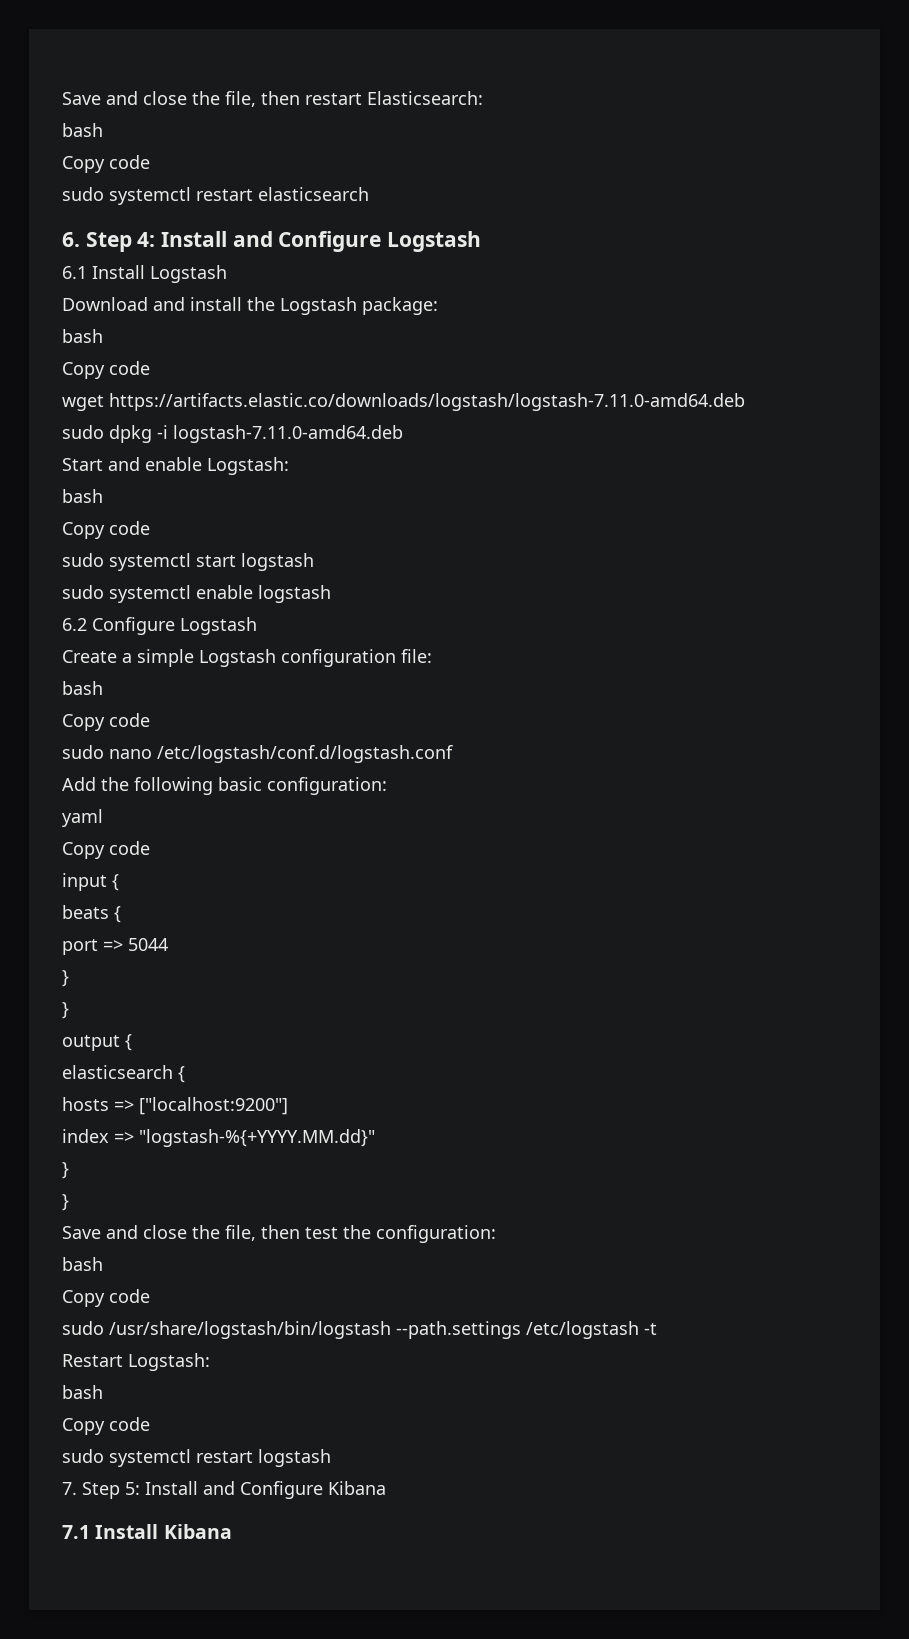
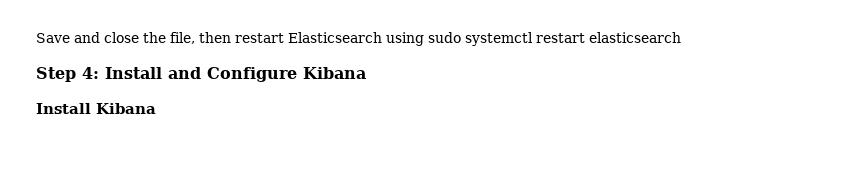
- Save and close the file, then restart Elasticsearch:
- bash
- Copy code
- sudo systemctl restart elasticsearch
+ Save and close the file, then restart Elasticsearch using sudo systemctl restart elasticsearch
- 6. Step 4: Install and Configure Logstash
- 6.1 Install Logstash
- Download and install the Logstash package:
- bash
- Copy code
- wget https://artifacts.elastic.co/downloads/logstash/logstash-7.11.0-amd64.deb
- sudo dpkg -i logstash-7.11.0-amd64.deb
- Start and enable Logstash:
- bash
- Copy code
- sudo systemctl start logstash
- sudo systemctl enable logstash
- 6.2 Configure Logstash
- Create a simple Logstash configuration file:
- bash
- Copy code
- sudo nano /etc/logstash/conf.d/logstash.conf
- Add the following basic configuration:
- yaml
- Copy code
- input {
- beats {
- port => 5044
- }
- }
- output {
- elasticsearch {
- hosts => ["localhost:9200"]
- index => "logstash-%{+YYYY.MM.dd}"
- }
- }
- Save and close the file, then test the configuration:
- bash
- Copy code
- sudo /usr/share/logstash/bin/logstash --path.settings /etc/logstash -t
- Restart Logstash:
- bash
- Copy code
- sudo systemctl restart logstash
- 7. Step 5: Install and Configure Kibana
+ Step 4: Install and Configure Kibana
- 7.1 Install Kibana
+ Install Kibana

